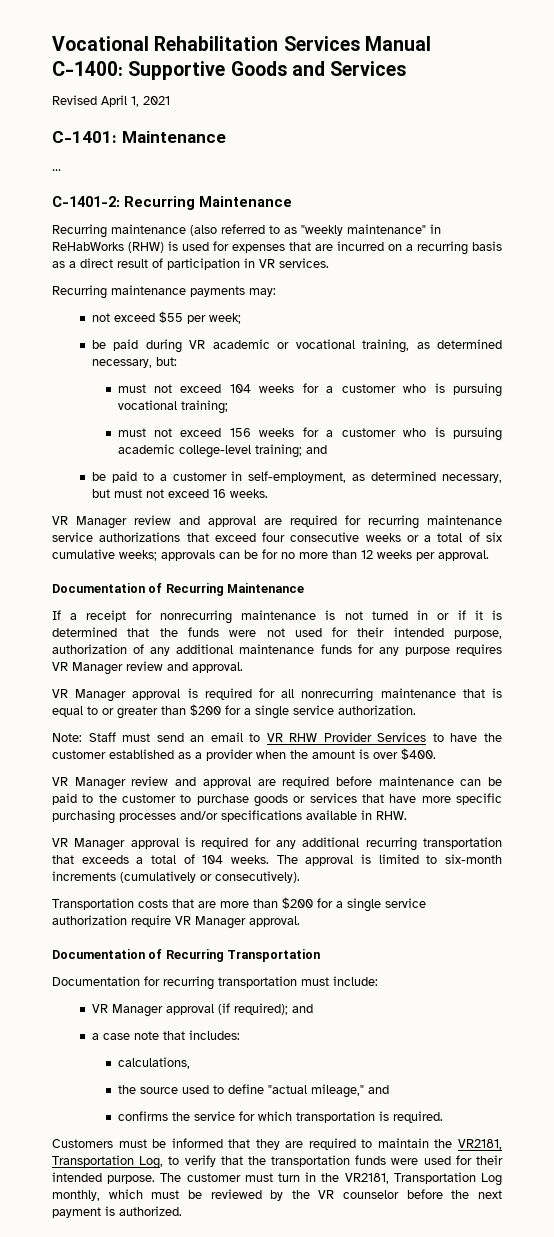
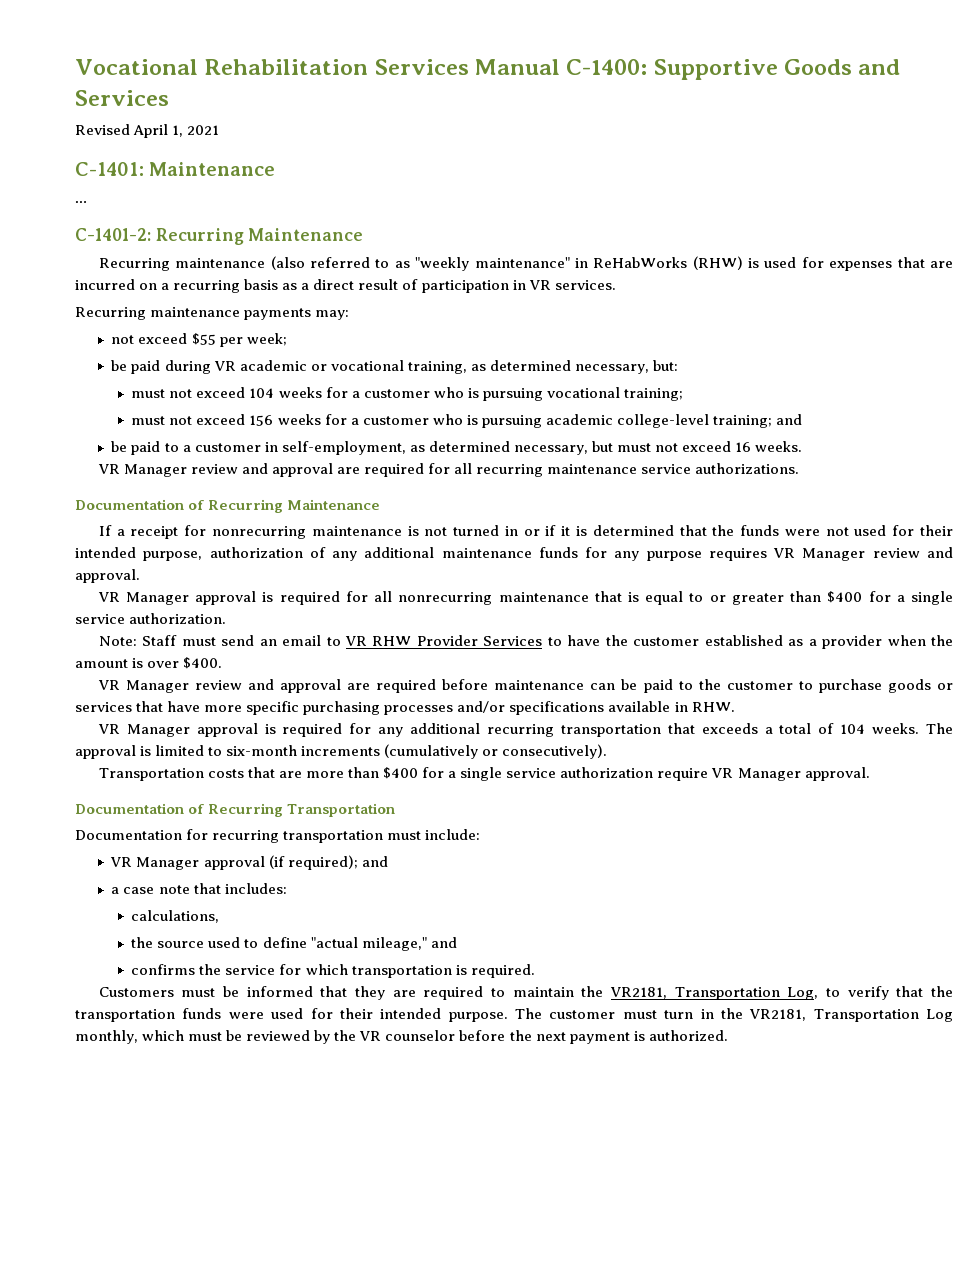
- VR Manager review and approval are required for recurring maintenance service authorizations that exceed four consecutive weeks or a total of six cumulative weeks; approvals can be for no more than 12 weeks per approval.
+ VR Manager review and approval are required for all recurring maintenance service authorizations.
- VR Manager approval is required for all nonrecurring maintenance that is equal to or greater than $200 for a single service authorization.
+ VR Manager approval is required for all nonrecurring maintenance that is equal to or greater than $400 for a single service authorization.
- Transportation costs that are more than $200 for a single service authorization require VR Manager approval.
+ Transportation costs that are more than $400 for a single service authorization require VR Manager approval.

